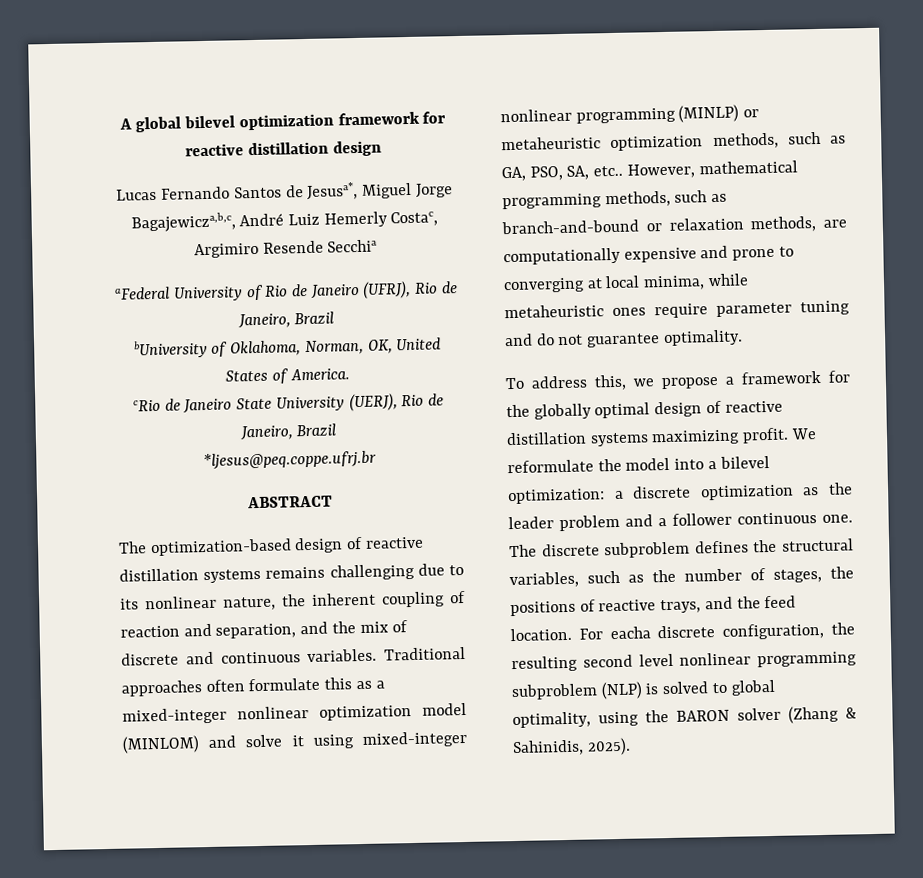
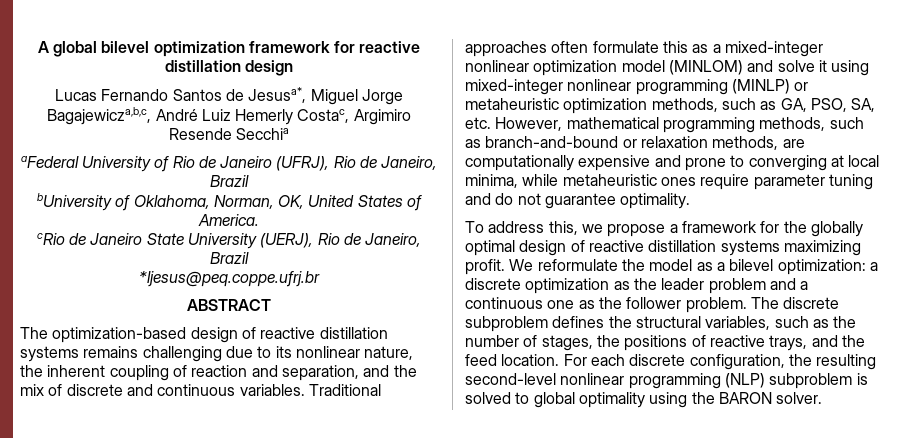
- Traditional approaches often formulate this as a mixed-integer nonlinear optimization model (MINLOM) and solve it using mixed-integer nonlinear programming (MINLP) or metaheuristic optimization methods, such as GA, PSO, SA, etc.. However, mathematical programming methods, such as branch-and-bound or relaxation methods, are computationally expensive and prone to converging at local minima, while metaheuristic ones require parameter tuning and do not guarantee optimality.
+ Traditional approaches often formulate this as a mixed-integer nonlinear optimization model (MINLOM) and solve it using mixed-integer nonlinear programming (MINLP) or metaheuristic optimization methods, such as GA, PSO, SA, etc. However, mathematical programming methods, such as branch-and-bound or relaxation methods, are computationally expensive and prone to converging at local minima, while metaheuristic ones require parameter tuning and do not guarantee optimality.
- We reformulate the model into a bilevel optimization: a discrete optimization as the leader problem and a follower continuous one.
+ We reformulate the model as a bilevel optimization: a discrete optimization as the leader problem and a continuous one as the follower problem.
- For eacha discrete configuration, the resulting second level nonlinear programming subproblem (NLP) is solved to global optimality, using the BARON solver (Zhang & Sahinidis, 2025).
+ For each discrete configuration, the resulting second-level nonlinear programming (NLP) subproblem is solved to global optimality using the BARON solver.

